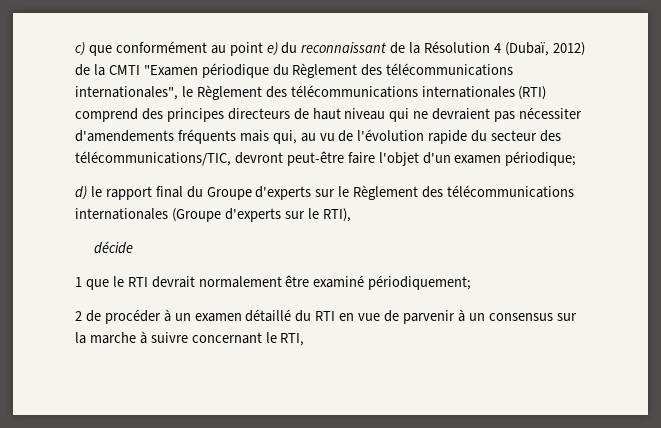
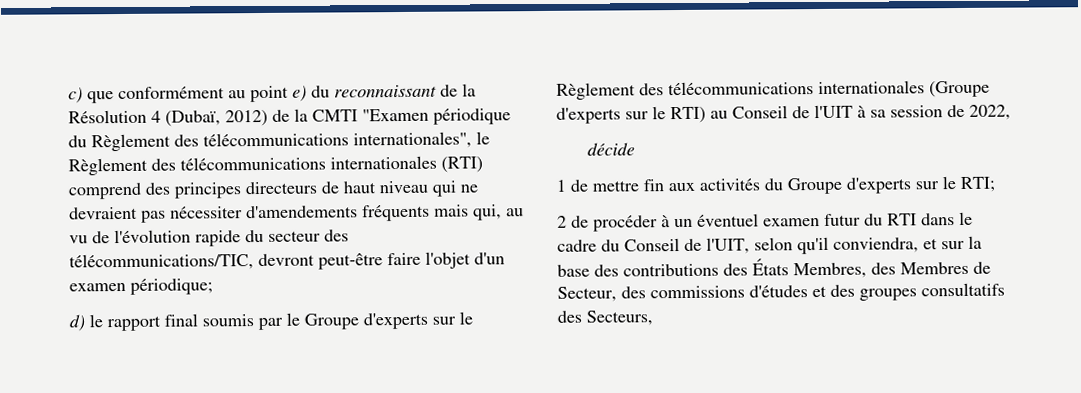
- d) le rapport final du Groupe d'experts sur le Règlement des télécommunications internationales (Groupe d'experts sur le RTI),
+ d) le rapport final soumis par le Groupe d'experts sur le Règlement des télécommunications internationales (Groupe d'experts sur le RTI) au Conseil de l'UIT à sa session de 2022,
  décide
- 1 que le RTI devrait normalement être examiné périodiquement;
+ 1 de mettre fin aux activités du Groupe d'experts sur le RTI;
- 2 de procéder à un examen détaillé du RTI en vue de parvenir à un consensus sur la marche à suivre concernant le RTI,
+ 2 de procéder à un éventuel examen futur du RTI dans le cadre du Conseil de l'UIT, selon qu'il conviendra, et sur la base des contributions des États Membres, des Membres de Secteur, des commissions d'études et des groupes consultatifs des Secteurs,

